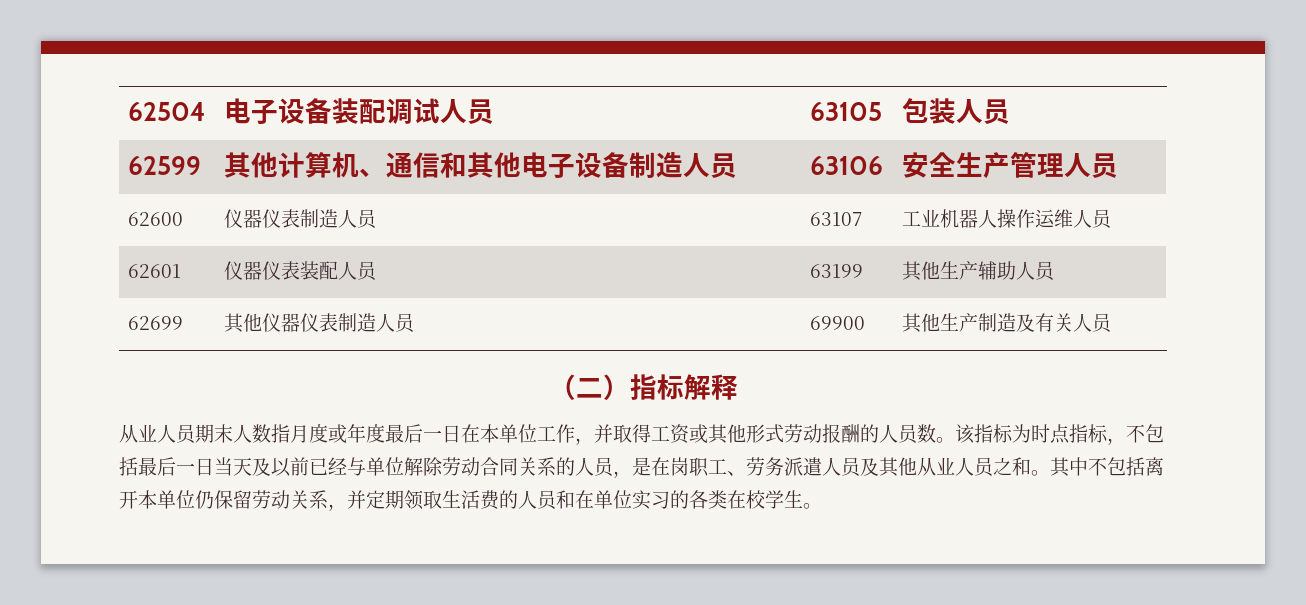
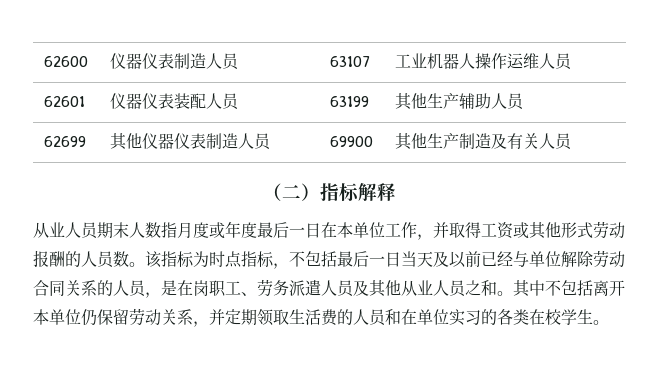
- 62504 | 电子设备装配调试人员 | 63105 | 包装人员
- 62599 | 其他计算机、通信和其他电子设备制造人员 | 63106 | 安全生产管理人员

